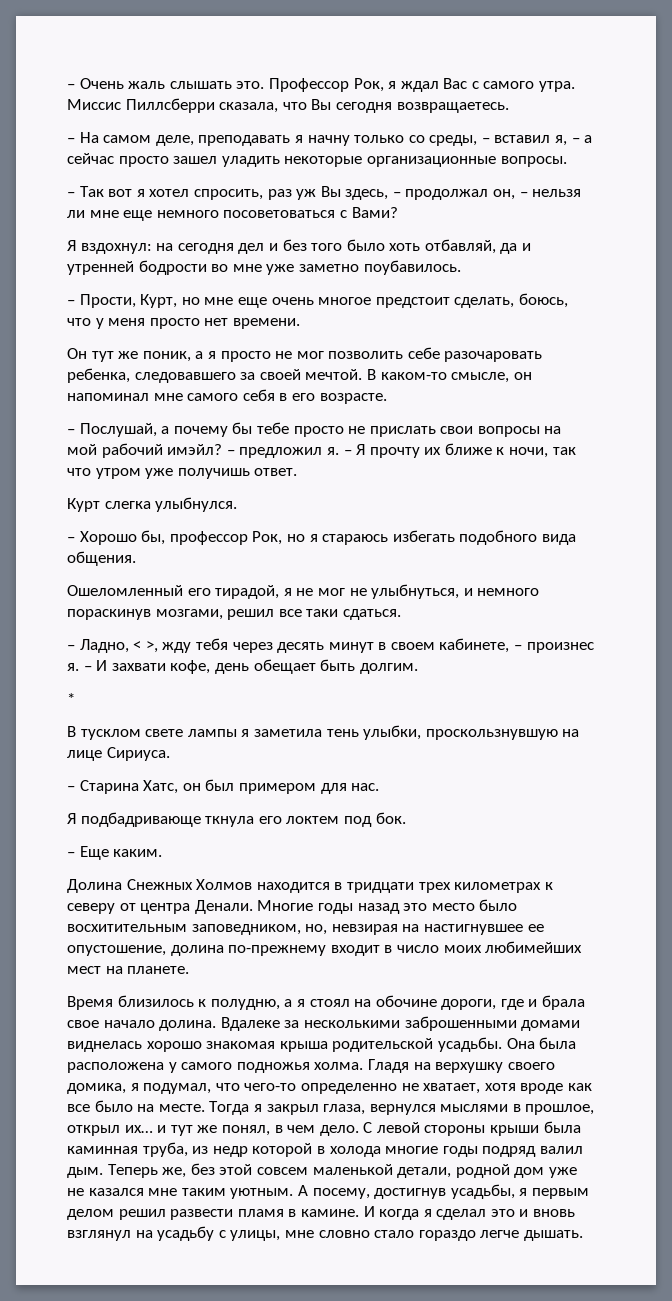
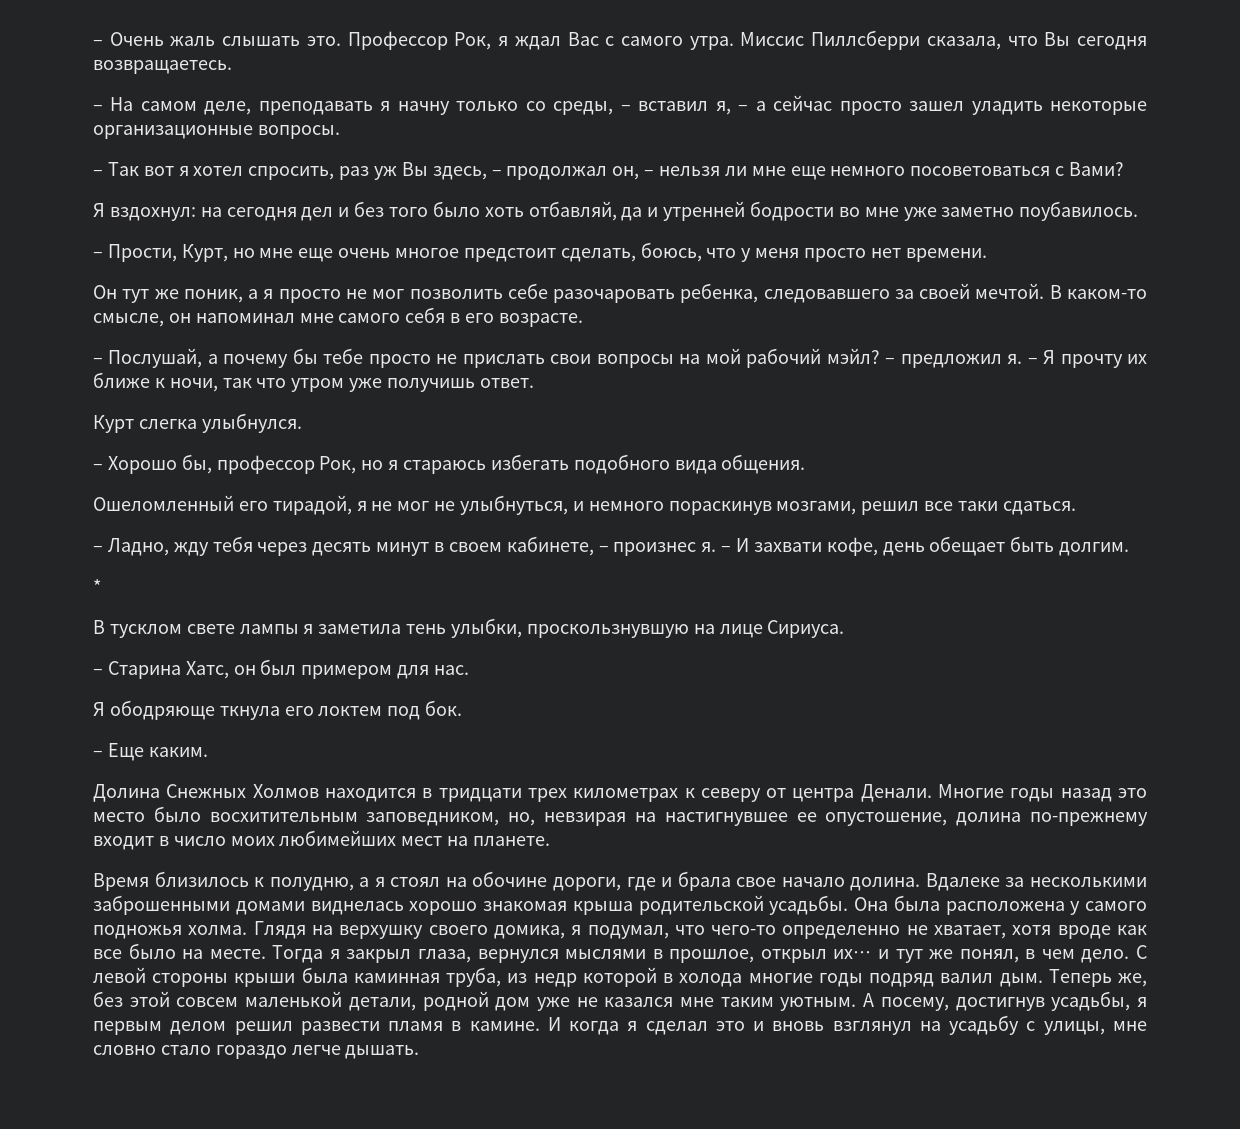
- – Послушай, а почему бы тебе просто не прислать свои вопросы на мой рабочий имэйл?
+ – Послушай, а почему бы тебе просто не прислать свои вопросы на мой рабочий мэйл?
- – Ладно, < >, жду тебя через десять минут в своем кабинете, – произнес я.
+ – Ладно, жду тебя через десять минут в своем кабинете, – произнес я.
- Я подбадривающе ткнула его локтем под бок.
+ Я ободряюще ткнула его локтем под бок.
- Гладя на верхушку своего домика, я подумал, что чего-то определенно не хватает, хотя вроде как все было на месте.
+ Глядя на верхушку своего домика, я подумал, что чего-то определенно не хватает, хотя вроде как все было на месте.

